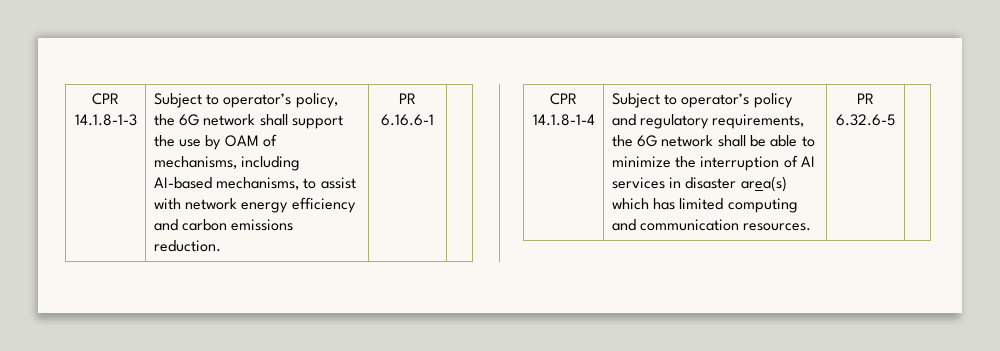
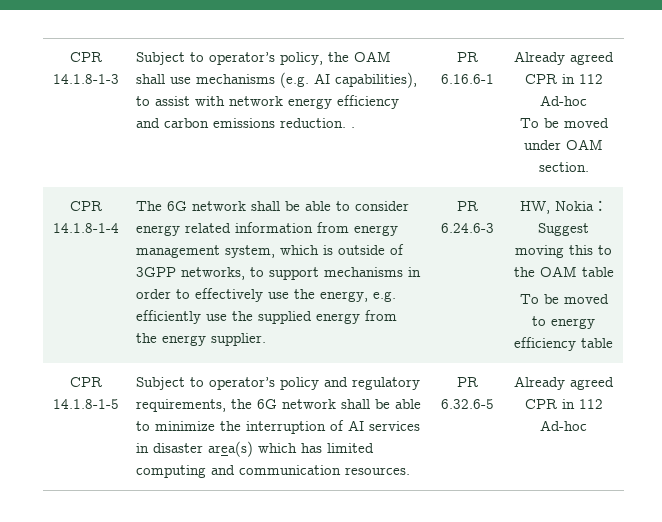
- CPR 14.1.8-1-3 | Subject to operator’s policy, the 6G network shall support the use by OAM of mechanisms, including AI-based mechanisms, to assist with network energy efficiency and carbon emissions reduction. | PR 6.16.6-1 |
- CPR 14.1.8-1-4 | Subject to operator’s policy and regulatory requirements, the 6G network shall be able to minimize the interruption of AI services in disaster area(s) which has limited computing and communication resources. | PR 6.32.6-5 |
+ CPR 14.1.8-1-3 | Subject to operator’s policy, the OAM shall use mechanisms (e.g. AI capabilities), to assist with network energy efficiency and carbon emissions reduction. . | PR 6.16.6-1 | Already agreed CPR in 112 Ad-hoc
+ To be moved under OAM section.
+ CPR 14.1.8-1-4 | The 6G network shall be able to consider energy related information from energy management system, which is outside of 3GPP networks, to support mechanisms in order to effectively use the energy, e.g. efficiently use the supplied energy from the energy supplier. | PR 6.24.6-3 | HW, Nokia：Suggest moving this to the OAM table
+ To be moved to energy efficiency table
+ CPR 14.1.8-1-5 | Subject to operator’s policy and regulatory requirements, the 6G network shall be able to minimize the interruption of AI services in disaster area(s) which has limited computing and communication resources. | PR 6.32.6-5 | Already agreed CPR in 112 Ad-hoc

